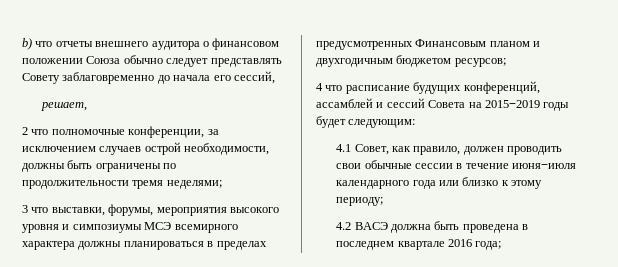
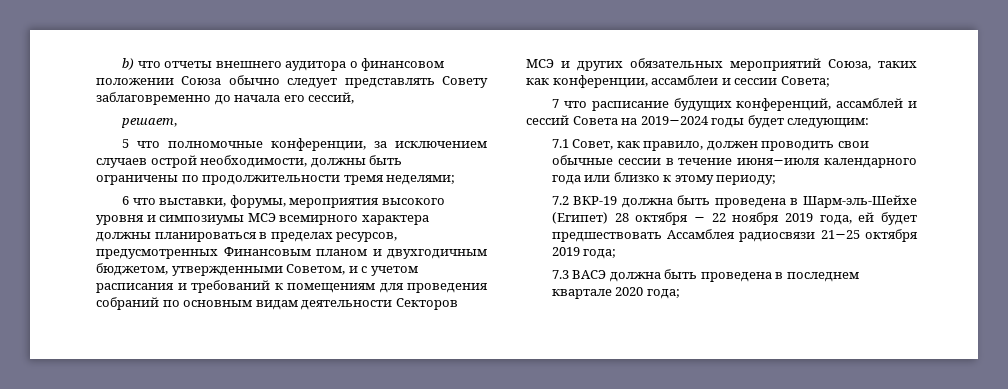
- 2 что полномочные конференции, за исключением случаев острой необходимости, должны быть ограничены по продолжительности тремя неделями;
+ 5 что полномочные конференции, за исключением случаев острой необходимости, должны быть ограничены по продолжительности тремя неделями;
- 3 что выставки, форумы, мероприятия высокого уровня и симпозиумы МСЭ всемирного характера должны планироваться в пределах предусмотренных Финансовым планом и двухгодичным бюджетом ресурсов;
- 4 что расписание будущих конференций, ассамблей и сессий Совета на 2015−2019 годы будет следующим:
+ 6 что выставки, форумы, мероприятия высокого уровня и симпозиумы МСЭ всемирного характера должны планироваться в пределах ресурсов, предусмотренных Финансовым планом и двухгодичным бюджетом, утвержденными Советом, и с учетом расписания и требований к помещениям для проведения собраний по основным видам деятельности Секторов МСЭ и других обязательных мероприятий Союза, таких как конференции, ассамблеи и сессии Совета;
+ 7 что расписание будущих конференций, ассамблей и сессий Совета на 2019−2024 годы будет следующим:
- 4.1 Совет, как правило, должен проводить свои обычные сессии в течение июня−июля календарного года или близко к этому периоду;
+ 7.1 Совет, как правило, должен проводить свои обычные сессии в течение июня−июля календарного года или близко к этому периоду;
- 4.2 ВАСЭ должна быть проведена в последнем квартале 2016 года;
+ 7.2 ВКР-19 должна быть проведена в Шарм-эль-Шейхе (Египет) 28 октября − 22 ноября 2019 года, ей будет предшествовать Ассамблея радиосвязи 21−25 октября 2019 года;
+ 7.3 ВАСЭ должна быть проведена в последнем квартале 2020 года;

